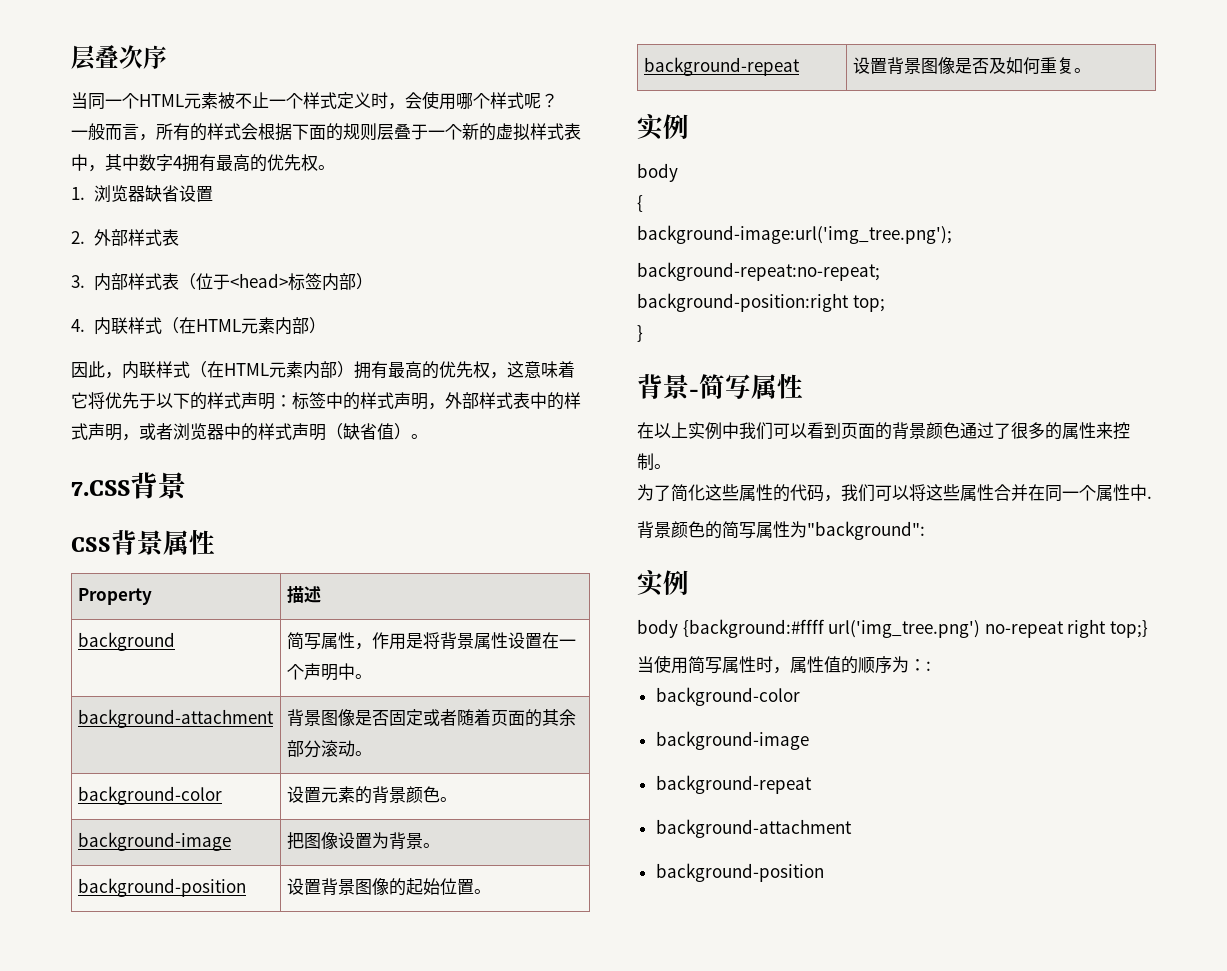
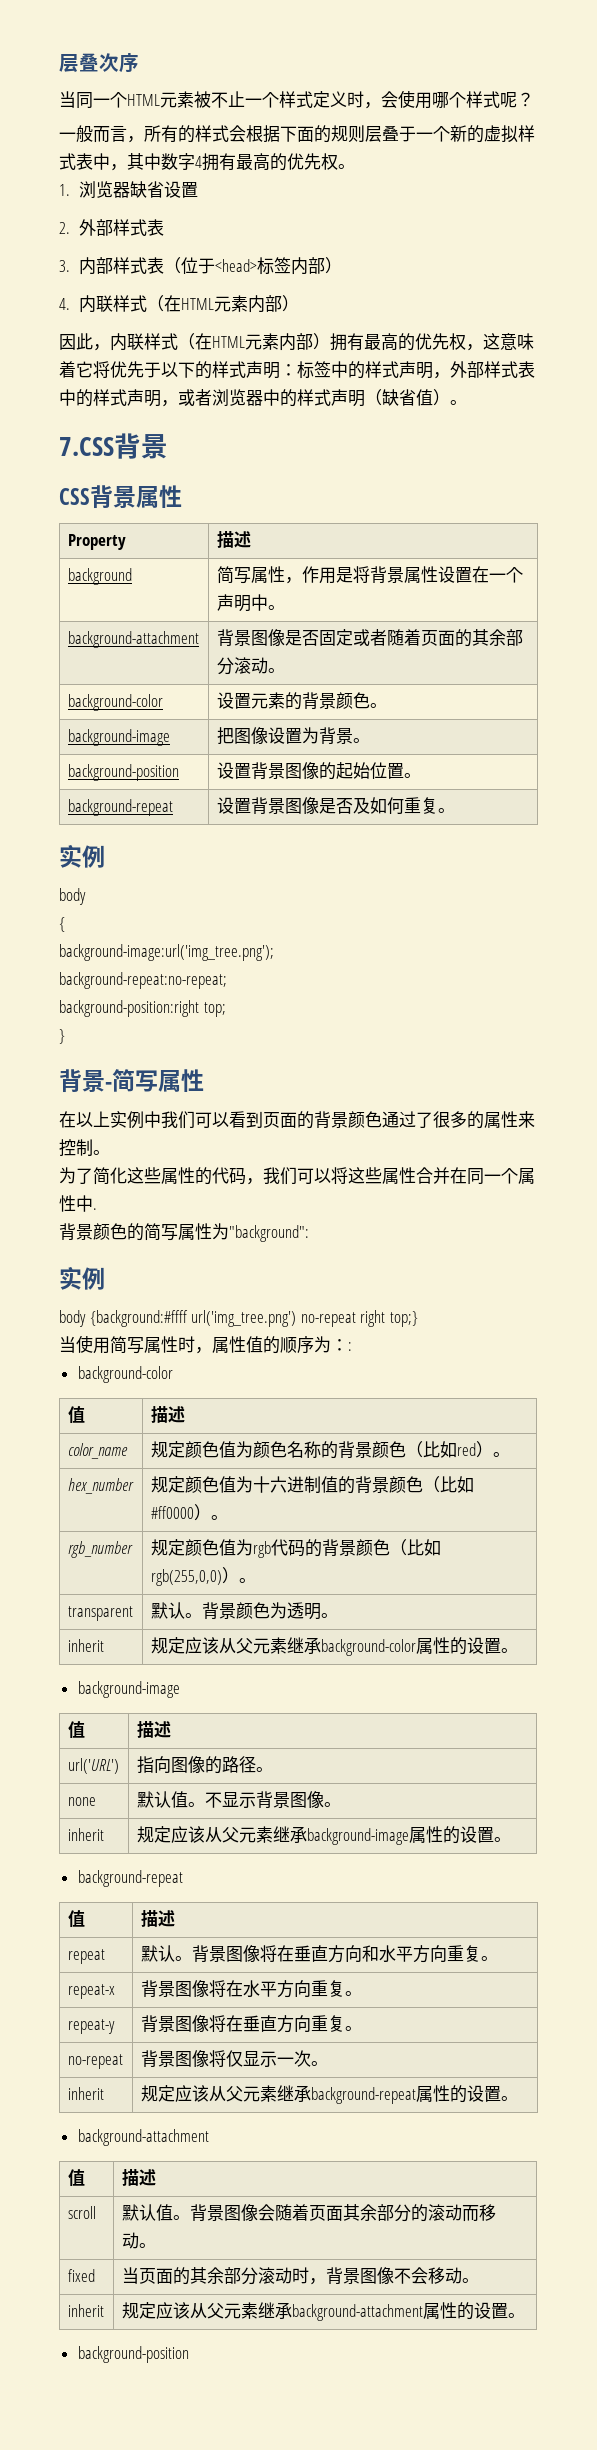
  当使用简写属性时，属性值的顺序为：:
  background-color
+ 值 | 描述
+ color_name | 规定颜色值为颜色名称的背景颜色（比如red）。
+ hex_number | 规定颜色值为十六进制值的背景颜色（比如#ff0000）。
+ rgb_number | 规定颜色值为rgb代码的背景颜色（比如rgb(255,0,0)）。
+ transparent | 默认。背景颜色为透明。
+ inherit | 规定应该从父元素继承background-color属性的设置。
  background-image
+ 值 | 描述
+ url('URL') | 指向图像的路径。
+ none | 默认值。不显示背景图像。
+ inherit | 规定应该从父元素继承background-image属性的设置。
  background-repeat
+ 值 | 描述
+ repeat | 默认。背景图像将在垂直方向和水平方向重复。
+ repeat-x | 背景图像将在水平方向重复。
+ repeat-y | 背景图像将在垂直方向重复。
+ no-repeat | 背景图像将仅显示一次。
+ inherit | 规定应该从父元素继承background-repeat属性的设置。
  background-attachment
+ 值 | 描述
+ scroll | 默认值。背景图像会随着页面其余部分的滚动而移动。
+ fixed | 当页面的其余部分滚动时，背景图像不会移动。
+ inherit | 规定应该从父元素继承background-attachment属性的设置。

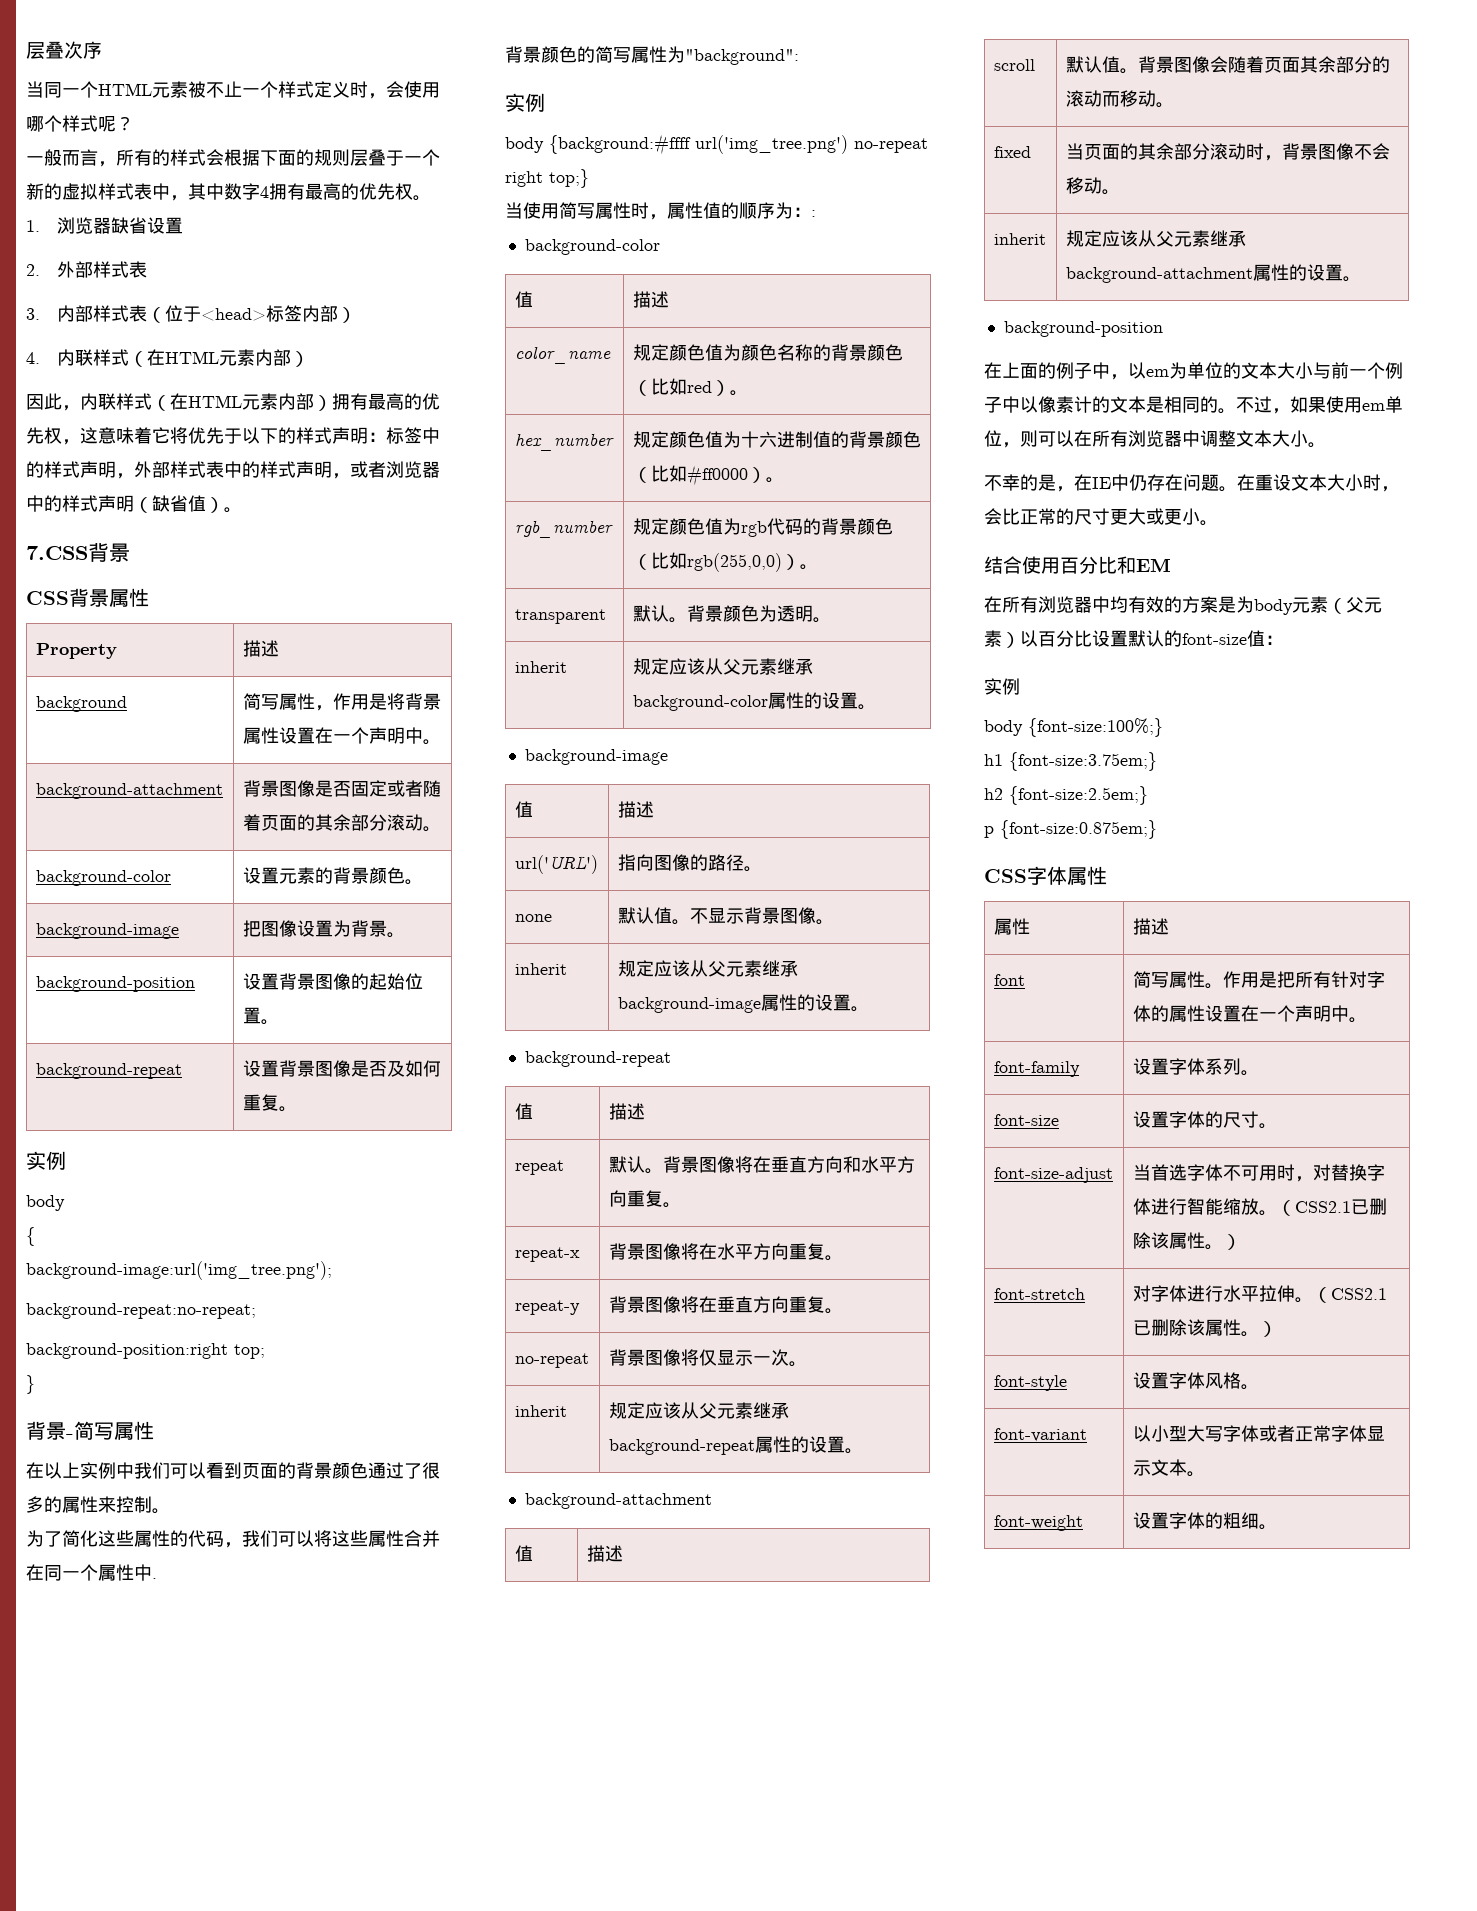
+ 在上面的例子中，以em为单位的文本大小与前一个例子中以像素计的文本是相同的。不过，如果使用em单位，则可以在所有浏览器中调整文本大小。
+ 不幸的是，在IE中仍存在问题。在重设文本大小时，会比正常的尺寸更大或更小。
+ 结合使用百分比和EM
+ 在所有浏览器中均有效的方案是为body元素（父元素）以百分比设置默认的font-size值：
+ 实例
+ body {font-size:100%;}
+ h1 {font-size:3.75em;}
+ h2 {font-size:2.5em;}
+ p {font-size:0.875em;}
+ CSS字体属性
+ 属性 | 描述
+ font | 简写属性。作用是把所有针对字体的属性设置在一个声明中。
+ font-family | 设置字体系列。
+ font-size | 设置字体的尺寸。
+ font-size-adjust | 当首选字体不可用时，对替换字体进行智能缩放。（CSS2.1已删除该属性。）
+ font-stretch | 对字体进行水平拉伸。（CSS2.1已删除该属性。）
+ font-style | 设置字体风格。
+ font-variant | 以小型大写字体或者正常字体显示文本。
+ font-weight | 设置字体的粗细。

